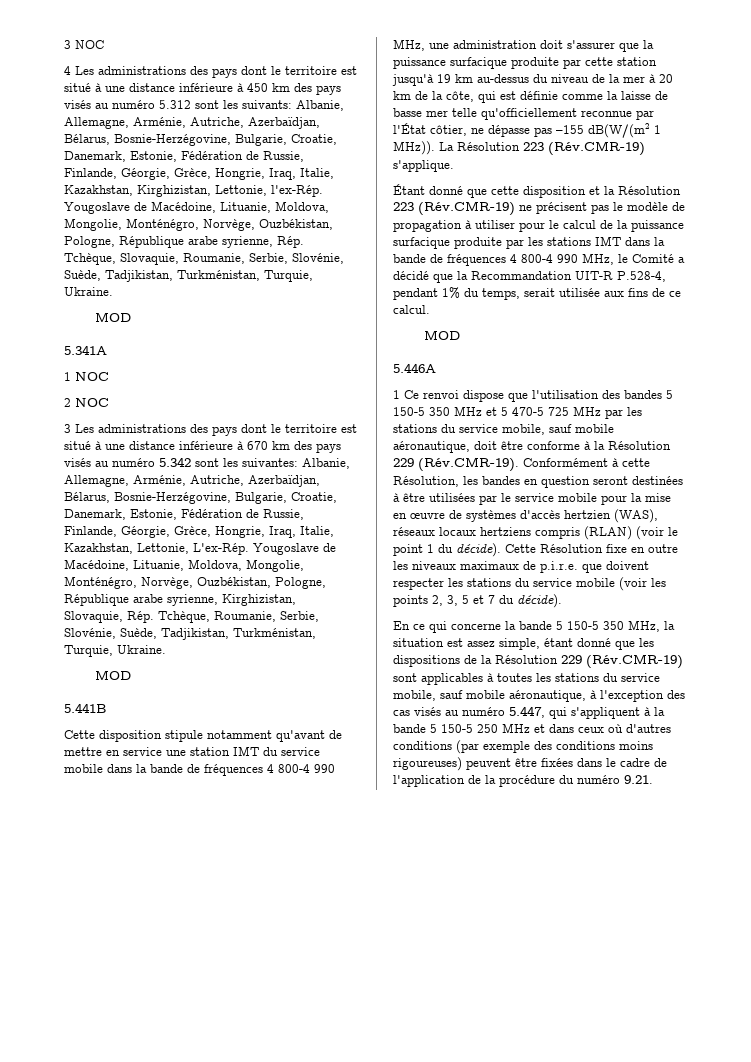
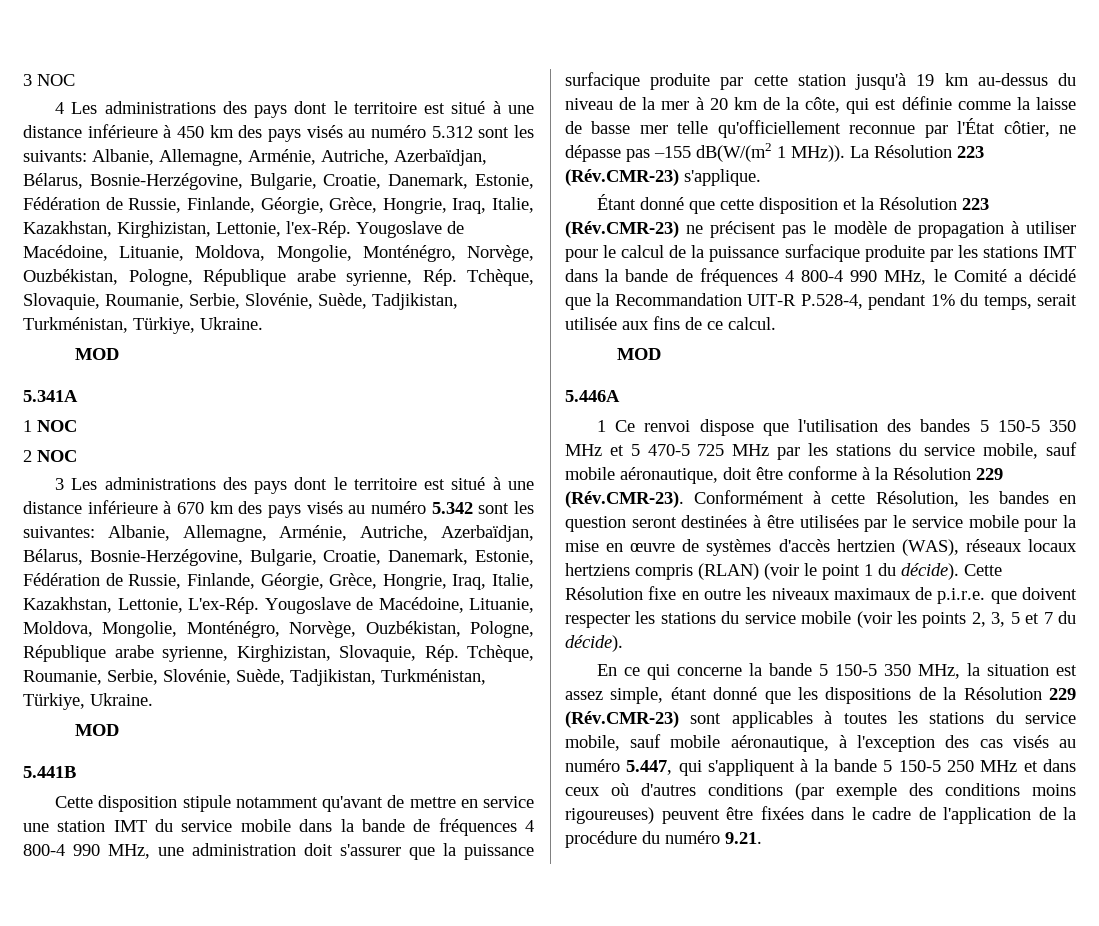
- Yougoslave de Macédoine, Lituanie, Moldova, Mongolie, Monténégro, Norvège, Ouzbékistan, Pologne, République arabe syrienne, Rép. Tchèque, Slovaquie, Roumanie, Serbie, Slovénie, Suède, Tadjikistan, Turkménistan, Turquie, Ukraine.
+ Yougoslave de Macédoine, Lituanie, Moldova, Mongolie, Monténégro, Norvège, Ouzbékistan, Pologne, République arabe syrienne, Rép. Tchèque, Slovaquie, Roumanie, Serbie, Slovénie, Suède, Tadjikistan, Turkménistan, Türkiye, Ukraine.
- Yougoslave de Macédoine, Lituanie, Moldova, Mongolie, Monténégro, Norvège, Ouzbékistan, Pologne, République arabe syrienne, Kirghizistan, Slovaquie, Rép. Tchèque, Roumanie, Serbie, Slovénie, Suède, Tadjikistan, Turkménistan, Turquie, Ukraine.
+ Yougoslave de Macédoine, Lituanie, Moldova, Mongolie, Monténégro, Norvège, Ouzbékistan, Pologne, République arabe syrienne, Kirghizistan, Slovaquie, Rép. Tchèque, Roumanie, Serbie, Slovénie, Suède, Tadjikistan, Turkménistan, Türkiye, Ukraine.
- La Résolution 223 (Rév.CMR-19) s'applique.
+ La Résolution 223 (Rév.CMR-23) s'applique.
- Étant donné que cette disposition et la Résolution 223 (Rév.CMR-19) ne précisent pas le modèle de propagation à utiliser pour le calcul de la puissance surfacique produite par les stations IMT dans la bande de fréquences 4 800-4 990 MHz, le Comité a décidé que la Recommandation UIT-R P.528-4, pendant 1% du temps, serait utilisée aux fins de ce calcul.
+ Étant donné que cette disposition et la Résolution 223 (Rév.CMR-23) ne précisent pas le modèle de propagation à utiliser pour le calcul de la puissance surfacique produite par les stations IMT dans la bande de fréquences 4 800-4 990 MHz, le Comité a décidé que la Recommandation UIT-R P.528-4, pendant 1% du temps, serait utilisée aux fins de ce calcul.
- 1 Ce renvoi dispose que l'utilisation des bandes 5 150-5 350 MHz et 5 470-5 725 MHz par les stations du service mobile, sauf mobile aéronautique, doit être conforme à la Résolution 229 (Rév.CMR-19). Conformément à cette Résolution, les bandes en question seront destinées à être utilisées par le service mobile pour la mise en œuvre de systèmes d'accès hertzien (WAS), réseaux locaux hertziens compris (RLAN) (voir le point 1 du décide).
+ 1 Ce renvoi dispose que l'utilisation des bandes 5 150-5 350 MHz et 5 470-5 725 MHz par les stations du service mobile, sauf mobile aéronautique, doit être conforme à la Résolution 229 (Rév.CMR-23). Conformément à cette Résolution, les bandes en question seront destinées à être utilisées par le service mobile pour la mise en œuvre de systèmes d'accès hertzien (WAS), réseaux locaux hertziens compris (RLAN) (voir le point 1 du décide).
- En ce qui concerne la bande 5 150-5 350 MHz, la situation est assez simple, étant donné que les dispositions de la Résolution 229 (Rév.CMR-19) sont applicables à toutes les stations du service mobile, sauf mobile aéronautique, à l'exception des cas visés au numéro 5.447, qui s'appliquent à la bande 5 150-5 250 MHz et dans ceux où d'autres conditions (par exemple des conditions moins rigoureuses) peuvent être fixées dans le cadre de l'application de la procédure du numéro 9.21.
+ En ce qui concerne la bande 5 150-5 350 MHz, la situation est assez simple, étant donné que les dispositions de la Résolution 229 (Rév.CMR-23) sont applicables à toutes les stations du service mobile, sauf mobile aéronautique, à l'exception des cas visés au numéro 5.447, qui s'appliquent à la bande 5 150-5 250 MHz et dans ceux où d'autres conditions (par exemple des conditions moins rigoureuses) peuvent être fixées dans le cadre de l'application de la procédure du numéro 9.21.

